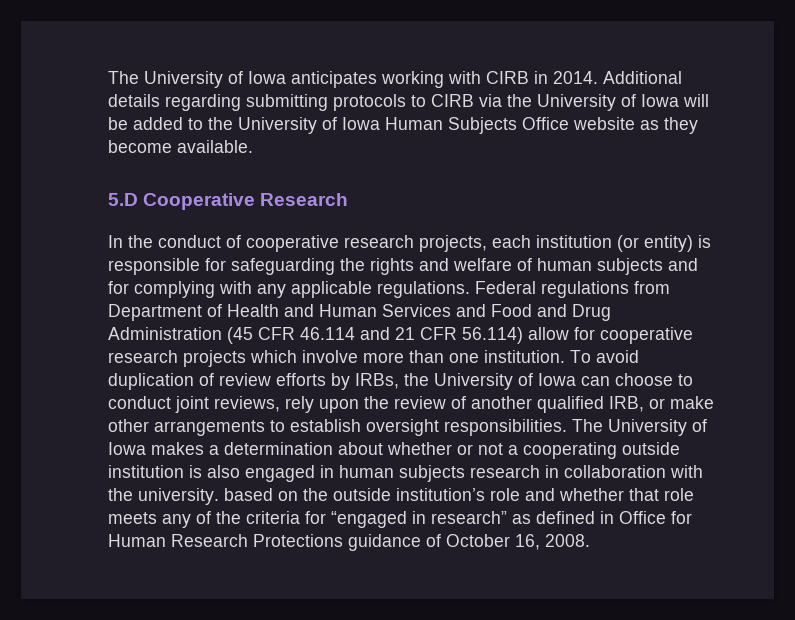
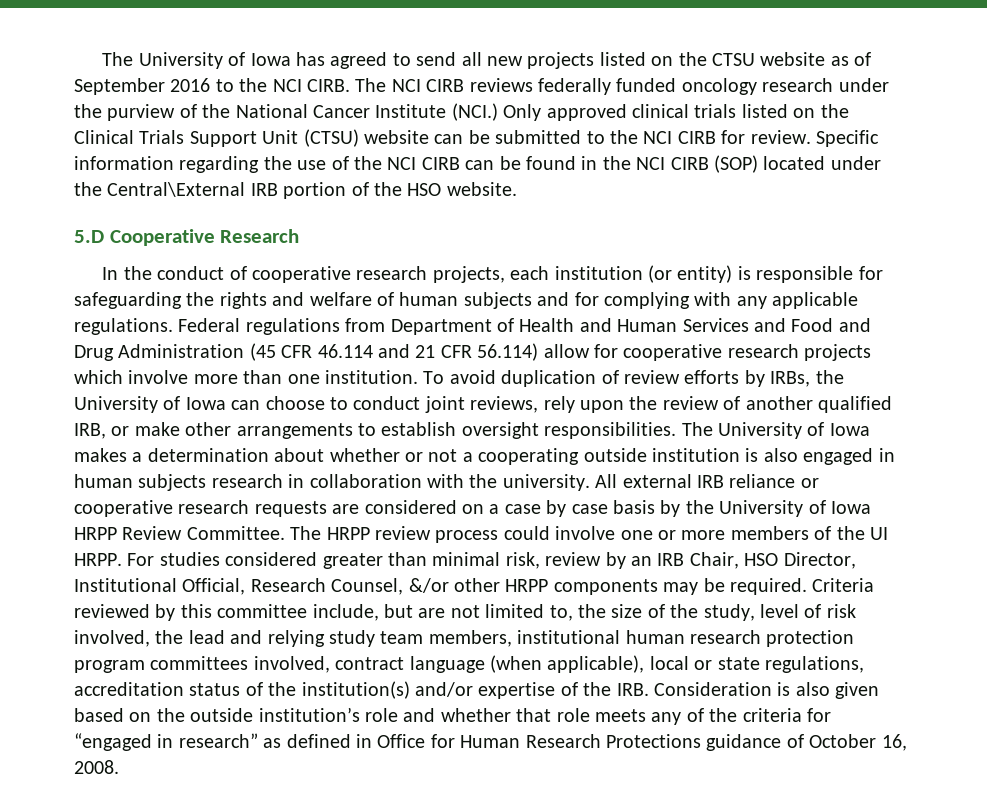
- The University of Iowa anticipates working with CIRB in 2014. Additional details regarding submitting protocols to CIRB via the University of Iowa will be added to the University of Iowa Human Subjects Office website as they become available.
+ The University of Iowa has agreed to send all new projects listed on the CTSU website as of September 2016 to the NCI CIRB. The NCI CIRB reviews federally funded oncology research under the purview of the National Cancer Institute (NCI.) Only approved clinical trials listed on the Clinical Trials Support Unit (CTSU) website can be submitted to the NCI CIRB for review. Specific information regarding the use of the NCI CIRB can be found in the NCI CIRB (SOP) located under the Central\External IRB portion of the HSO website.
- The University of Iowa makes a determination about whether or not a cooperating outside institution is also engaged in human subjects research in collaboration with the university. based on the outside institution’s role and whether that role meets any of the criteria for “engaged in research” as defined in Office for Human Research Protections guidance of October 16, 2008.
+ The University of Iowa makes a determination about whether or not a cooperating outside institution is also engaged in human subjects research in collaboration with the university. All external IRB reliance or cooperative research requests are considered on a case by case basis by the University of Iowa HRPP Review Committee. The HRPP review process could involve one or more members of the UI HRPP. For studies considered greater than minimal risk, review by an IRB Chair, HSO Director, Institutional Official, Research Counsel, &/or other HRPP components may be required. Criteria reviewed by this committee include, but are not limited to, the size of the study, level of risk involved, the lead and relying study team members, institutional human research protection program committees involved, contract language (when applicable), local or state regulations, accreditation status of the institution(s) and/or expertise of the IRB. Consideration is also given based on the outside institution’s role and whether that role meets any of the criteria for “engaged in research” as defined in Office for Human Research Protections guidance of October 16, 2008.

